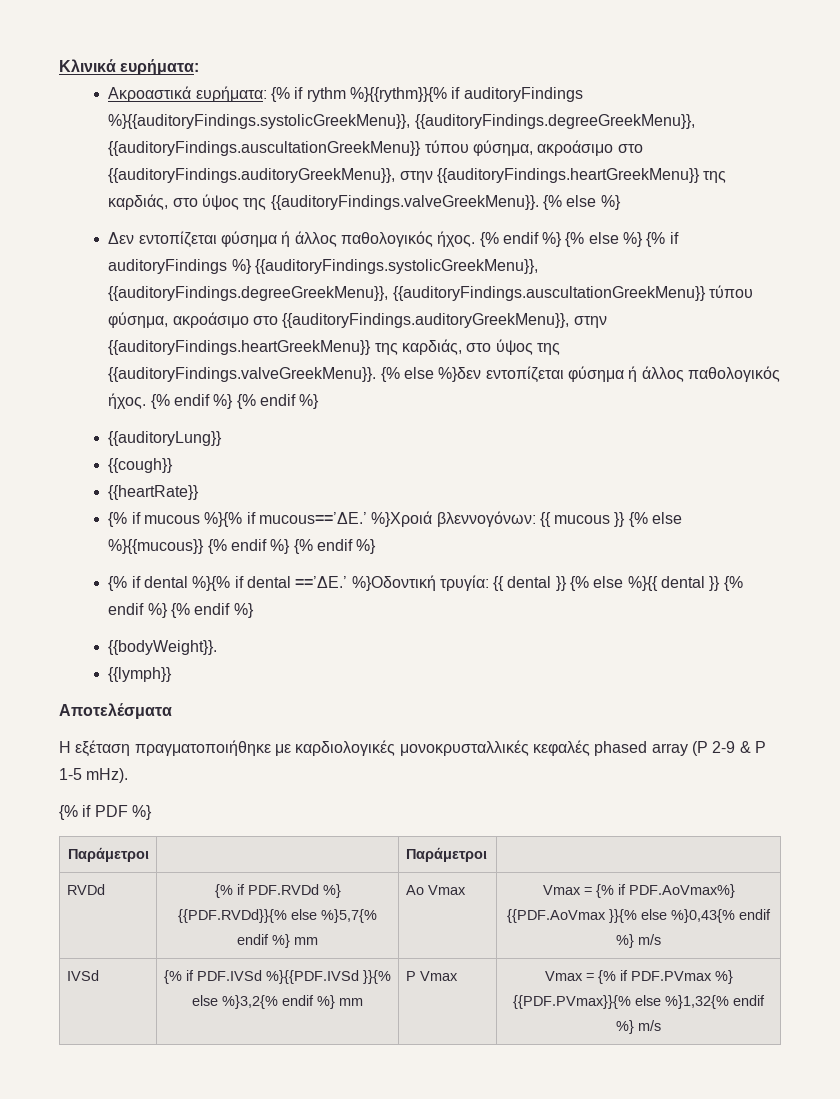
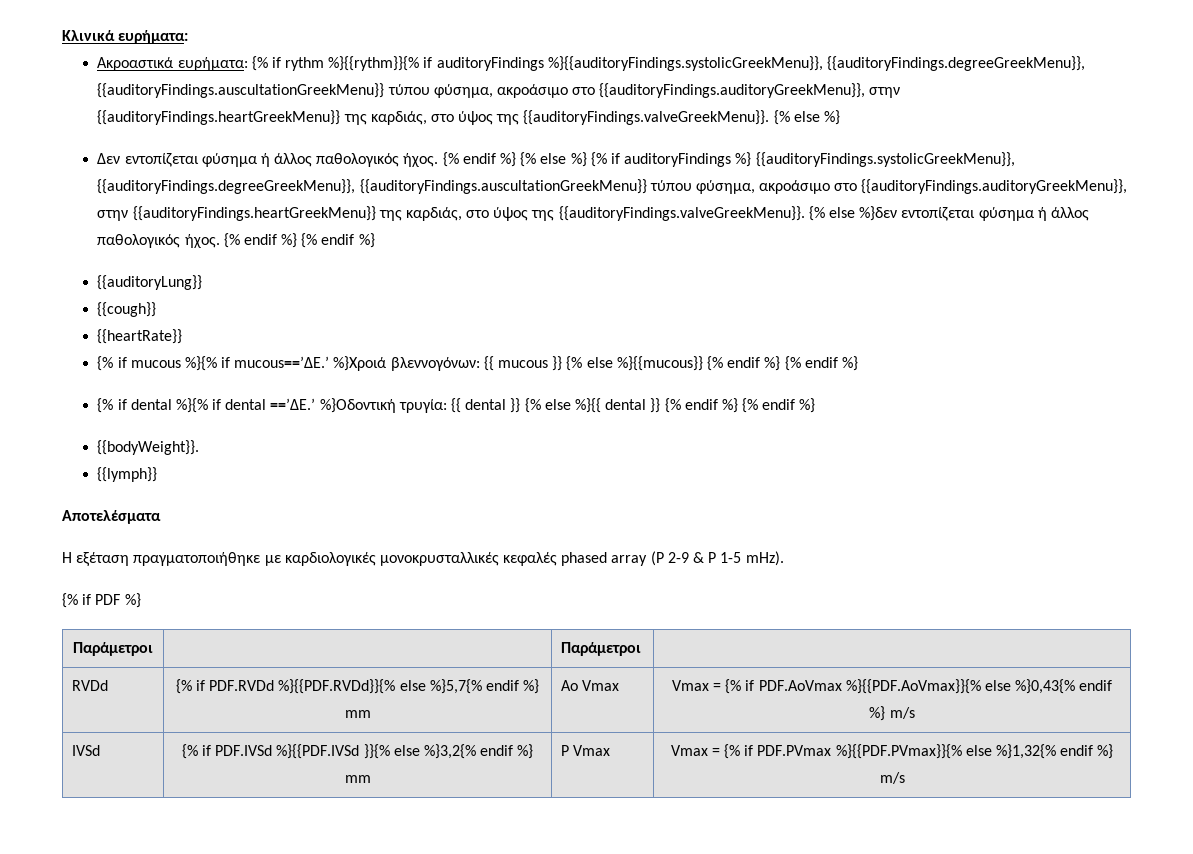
- RVDd | {% if PDF.RVDd %} {{PDF.RVDd}}{% else %}5,7{% endif %} mm | Ao Vmax | Vmax = {% if PDF.AoVmax%} {{PDF.AoVmax }}{% else %}0,43{% endif %} m/s
+ RVDd | {% if PDF.RVDd %}{{PDF.RVDd}}{% else %}5,7{% endif %} mm | Ao Vmax | Vmax = {% if PDF.AoVmax %}{{PDF.AoVmax}}{% else %}0,43{% endif %} m/s
- IVSd | {% if PDF.IVSd %}{{PDF.IVSd }}{% else %}3,2{% endif %} mm | P Vmax | Vmax = {% if PDF.PVmax %} {{PDF.PVmax}}{% else %}1,32{% endif %} m/s
+ IVSd | {% if PDF.IVSd %}{{PDF.IVSd }}{% else %}3,2{% endif %} mm | P Vmax | Vmax = {% if PDF.PVmax %}{{PDF.PVmax}}{% else %}1,32{% endif %} m/s

